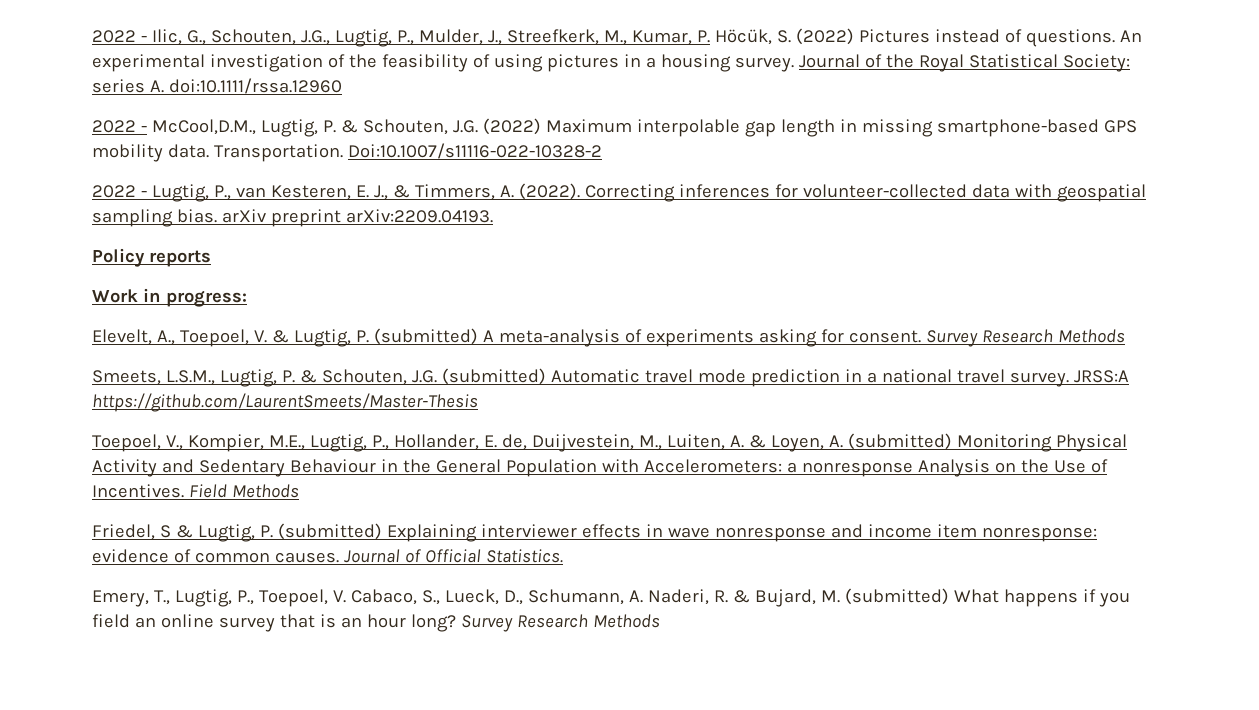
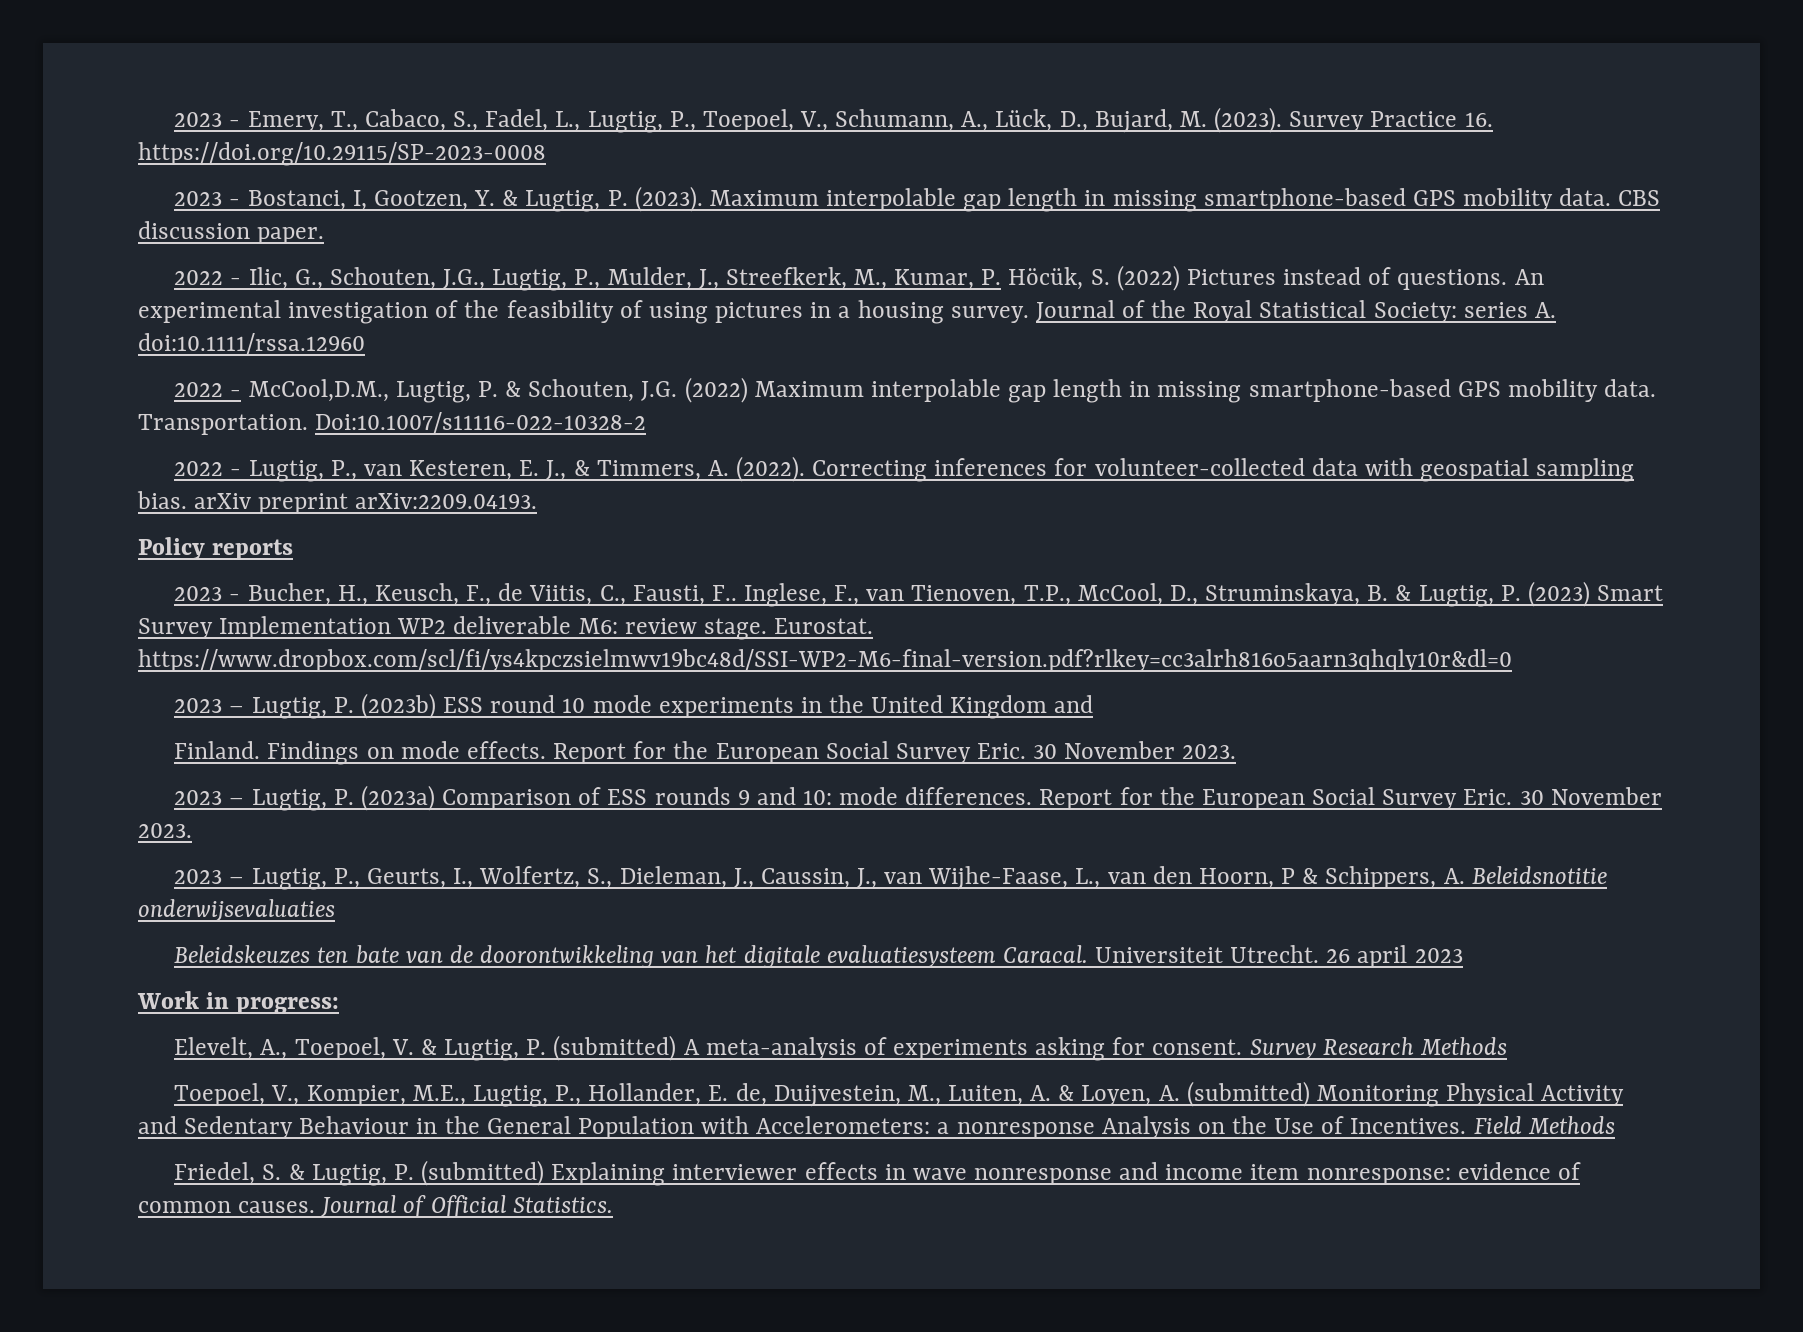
+ 2023 - Emery, T., Cabaco, S., Fadel, L., Lugtig, P., Toepoel, V., Schumann, A., Lück, D., Bujard, M. (2023). Survey Practice 16. https://doi.org/10.29115/SP-2023-0008
+ 2023 - Bostanci, I, Gootzen, Y. & Lugtig, P. (2023). Maximum interpolable gap length in missing smartphone-based GPS mobility data. CBS discussion paper.
+ 2023 - Bucher, H., Keusch, F., de Viitis, C., Fausti, F.. Inglese, F., van Tienoven, T.P., McCool, D., Struminskaya, B. & Lugtig, P. (2023) Smart Survey Implementation WP2 deliverable M6: review stage. Eurostat. https://www.dropbox.com/scl/fi/ys4kpczsielmwv19bc48d/SSI-WP2-M6-final-version.pdf?rlkey=cc3alrh816o5aarn3qhqly10r&dl=0
+ 2023 – Lugtig, P. (2023b) ESS round 10 mode experiments in the United Kingdom and
+ Finland. Findings on mode effects. Report for the European Social Survey Eric. 30 November 2023.
+ 2023 – Lugtig, P. (2023a) Comparison of ESS rounds 9 and 10: mode differences. Report for the European Social Survey Eric. 30 November 2023.
+ 2023 – Lugtig, P., Geurts, I., Wolfertz, S., Dieleman, J., Caussin, J., van Wijhe-Faase, L., van den Hoorn, P & Schippers, A. Beleidsnotitie onderwijsevaluaties
+ Beleidskeuzes ten bate van de doorontwikkeling van het digitale evaluatiesysteem Caracal. Universiteit Utrecht. 26 april 2023
- Smeets, L.S.M., Lugtig, P. & Schouten, J.G. (submitted) Automatic travel mode prediction in a national travel survey. JRSS:A https://github.com/LaurentSmeets/Master-Thesis
- Friedel, S & Lugtig, P. (submitted) Explaining interviewer effects in wave nonresponse and income item nonresponse: evidence of common causes.
+ Friedel, S. & Lugtig, P. (submitted) Explaining interviewer effects in wave nonresponse and income item nonresponse: evidence of common causes.
- Emery, T., Lugtig, P., Toepoel, V. Cabaco, S., Lueck, D., Schumann, A. Naderi, R. & Bujard, M. (submitted) What happens if you field an online survey that is an hour long? Survey Research Methods

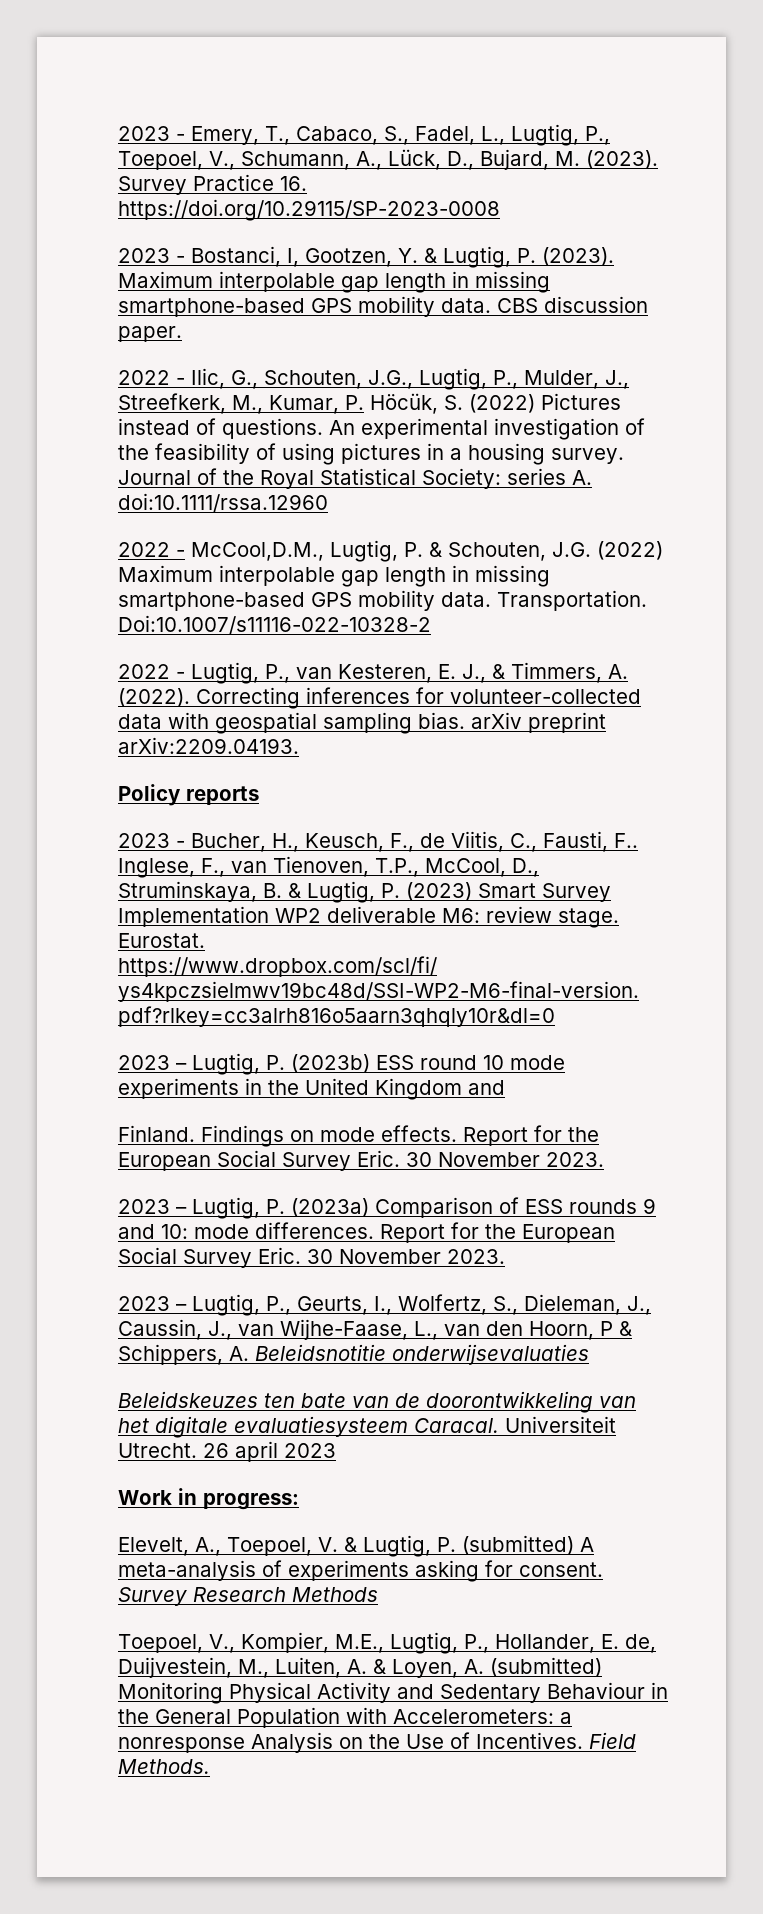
- Field Methods
- Friedel, S. & Lugtig, P. (submitted) Explaining interviewer effects in wave nonresponse and income item nonresponse: evidence of common causes. Journal of Official Statistics.
+ Field Methods.

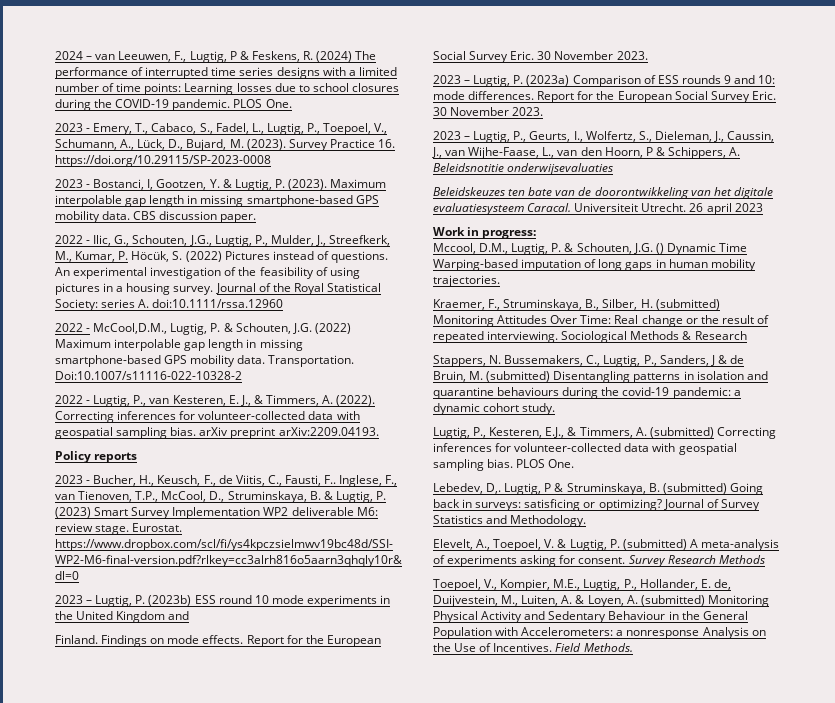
+ 2024 – van Leeuwen, F., Lugtig, P & Feskens, R. (2024) The performance of interrupted time series designs with a limited number of time points: Learning losses due to school closures during the COVID-19 pandemic. PLOS One.
+ Mccool, D.M., Lugtig, P. & Schouten, J.G. () Dynamic Time Warping-based imputation of long gaps in human mobility trajectories.
+ Kraemer, F., Struminskaya, B., Silber, H. (submitted) Monitoring Attitudes Over Time: Real change or the result of repeated interviewing. Sociological Methods & Research
+ Stappers, N. Bussemakers, C., Lugtig, P., Sanders, J & de Bruin, M. (submitted) Disentangling patterns in isolation and quarantine behaviours during the covid-19 pandemic: a dynamic cohort study.
+ Lugtig, P., Kesteren, E.J., & Timmers, A. (submitted) Correcting inferences for volunteer-collected data with geospatial sampling bias. PLOS One.
+ Lebedev, D,. Lugtig, P & Struminskaya, B. (submitted) Going back in surveys: satisficing or optimizing? Journal of Survey Statistics and Methodology.

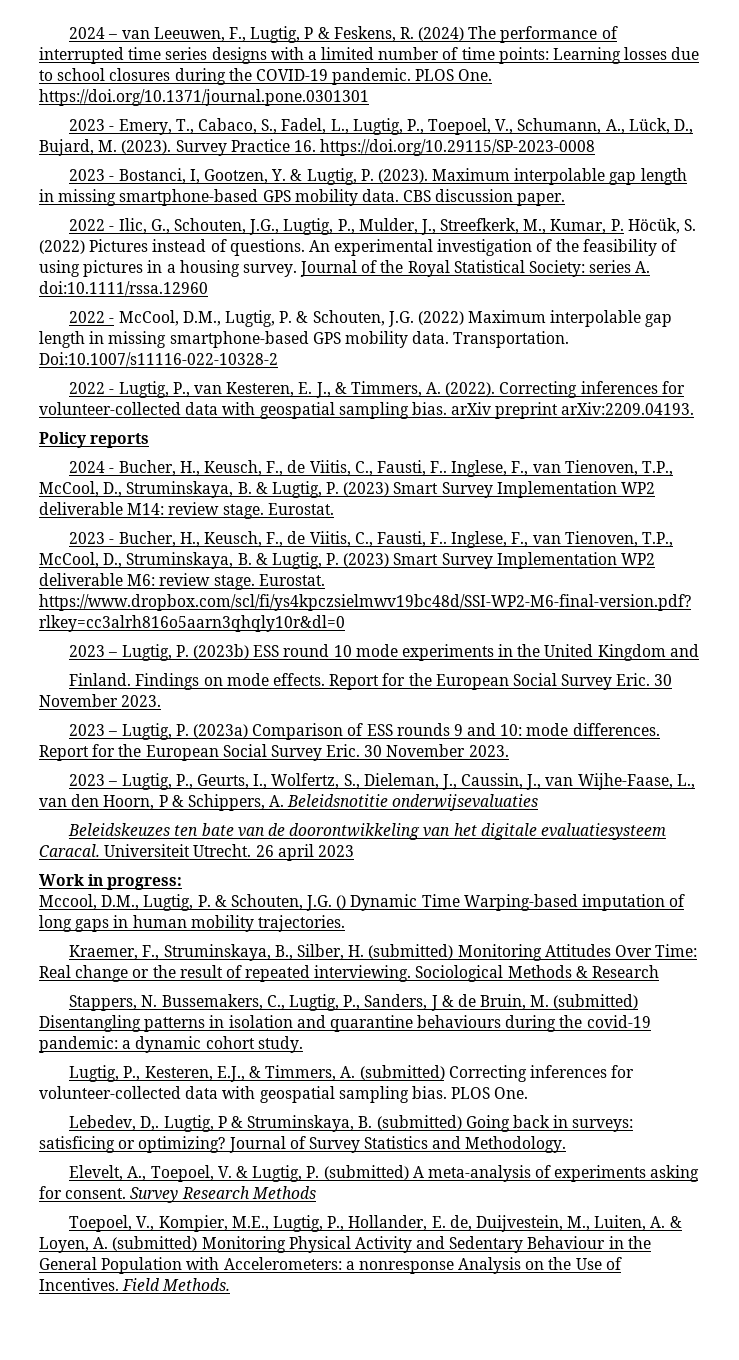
- 2024 – van Leeuwen, F., Lugtig, P & Feskens, R. (2024) The performance of interrupted time series designs with a limited number of time points: Learning losses due to school closures during the COVID-19 pandemic. PLOS One.
+ 2024 – van Leeuwen, F., Lugtig, P & Feskens, R. (2024) The performance of interrupted time series designs with a limited number of time points: Learning losses due to school closures during the COVID-19 pandemic. PLOS One. https://doi.org/10.1371/journal.pone.0301301
- 2022 - McCool,D.M., Lugtig, P. & Schouten, J.G. (2022) Maximum interpolable gap length in missing smartphone-based GPS mobility data.
+ 2022 - McCool, D.M., Lugtig, P. & Schouten, J.G. (2022) Maximum interpolable gap length in missing smartphone-based GPS mobility data.
+ 2024 - Bucher, H., Keusch, F., de Viitis, C., Fausti, F.. Inglese, F., van Tienoven, T.P., McCool, D., Struminskaya, B. & Lugtig, P. (2023) Smart Survey Implementation WP2 deliverable M14: review stage. Eurostat.

